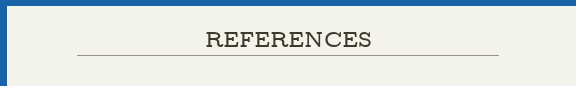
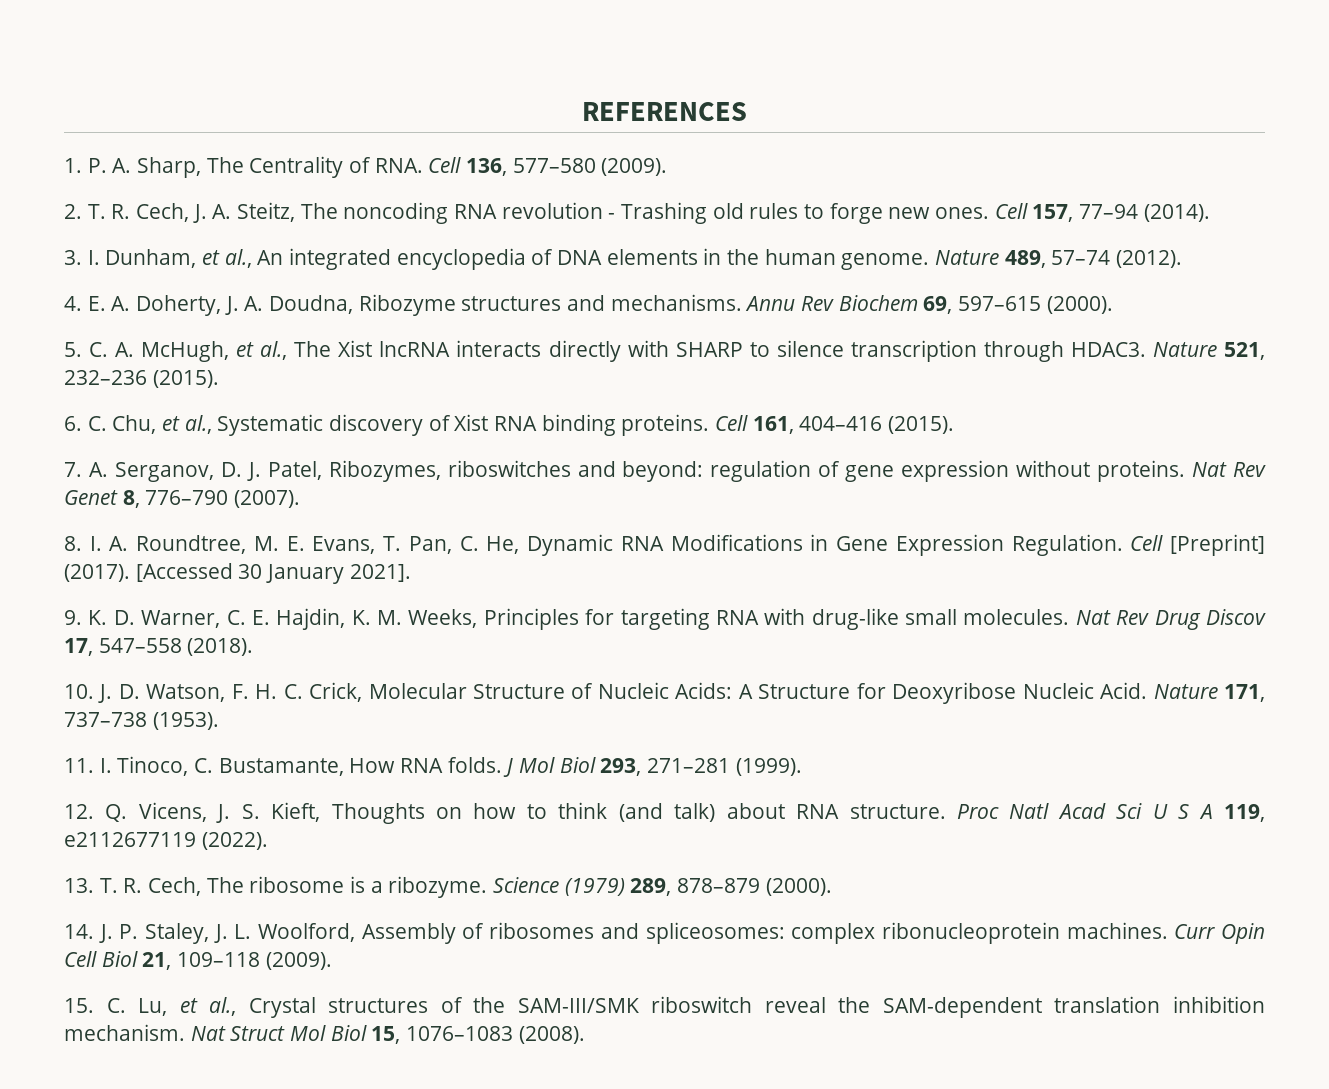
+ 1. P. A. Sharp, The Centrality of RNA. Cell 136, 577–580 (2009).
+ 2. T. R. Cech, J. A. Steitz, The noncoding RNA revolution - Trashing old rules to forge new ones. Cell 157, 77–94 (2014).
+ 3. I. Dunham, et al., An integrated encyclopedia of DNA elements in the human genome. Nature 489, 57–74 (2012).
+ 4. E. A. Doherty, J. A. Doudna, Ribozyme structures and mechanisms. Annu Rev Biochem 69, 597–615 (2000).
+ 5. C. A. McHugh, et al., The Xist lncRNA interacts directly with SHARP to silence transcription through HDAC3. Nature 521, 232–236 (2015).
+ 6. C. Chu, et al., Systematic discovery of Xist RNA binding proteins. Cell 161, 404–416 (2015).
+ 7. A. Serganov, D. J. Patel, Ribozymes, riboswitches and beyond: regulation of gene expression without proteins. Nat Rev Genet 8, 776–790 (2007).
+ 8. I. A. Roundtree, M. E. Evans, T. Pan, C. He, Dynamic RNA Modifications in Gene Expression Regulation. Cell [Preprint] (2017). [Accessed 30 January 2021].
+ 9. K. D. Warner, C. E. Hajdin, K. M. Weeks, Principles for targeting RNA with drug-like small molecules. Nat Rev Drug Discov 17, 547–558 (2018).
+ 10. J. D. Watson, F. H. C. Crick, Molecular Structure of Nucleic Acids: A Structure for Deoxyribose Nucleic Acid. Nature 171, 737–738 (1953).
+ 11. I. Tinoco, C. Bustamante, How RNA folds. J Mol Biol 293, 271–281 (1999).
+ 12. Q. Vicens, J. S. Kieft, Thoughts on how to think (and talk) about RNA structure. Proc Natl Acad Sci U S A 119, e2112677119 (2022).
+ 13. T. R. Cech, The ribosome is a ribozyme. Science (1979) 289, 878–879 (2000).
+ 14. J. P. Staley, J. L. Woolford, Assembly of ribosomes and spliceosomes: complex ribonucleoprotein machines. Curr Opin Cell Biol 21, 109–118 (2009).
+ 15. C. Lu, et al., Crystal structures of the SAM-III/SMK riboswitch reveal the SAM-dependent translation inhibition mechanism. Nat Struct Mol Biol 15, 1076–1083 (2008).

